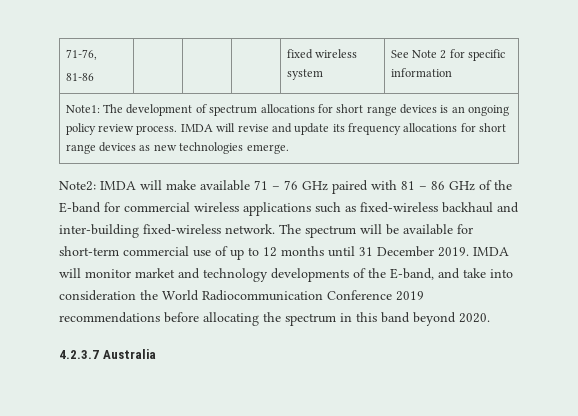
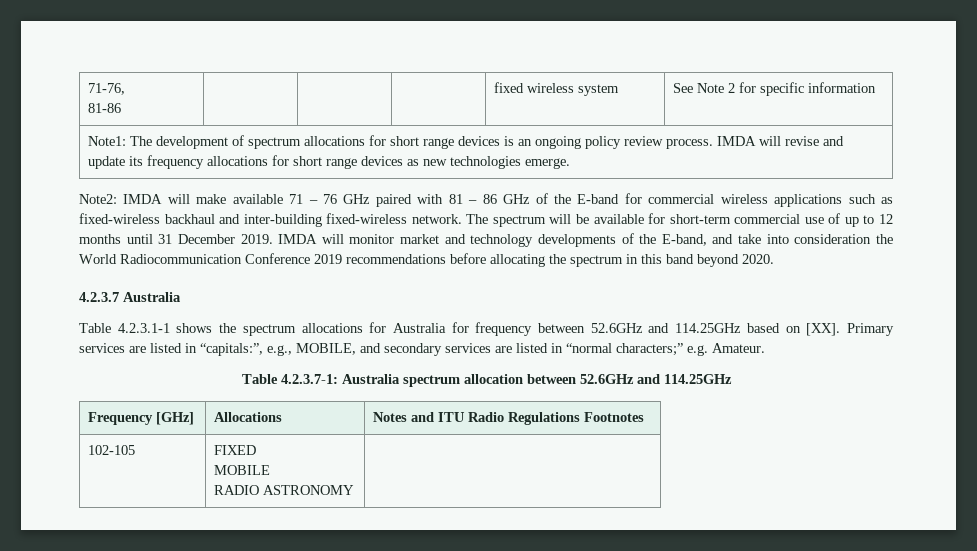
+ Table 4.2.3.1-1 shows the spectrum allocations for Australia for frequency between 52.6GHz and 114.25GHz based on [XX]. Primary services are listed in “capitals:”, e.g., MOBILE, and secondary services are listed in “normal characters;” e.g. Amateur.
+ Table 4.2.3.7-1: Australia spectrum allocation between 52.6GHz and 114.25GHz
+ Frequency [GHz] | Allocations | Notes and ITU Radio Regulations Footnotes
+ 102-105 | FIXED
+ MOBILE
+ RADIO ASTRONOMY |

